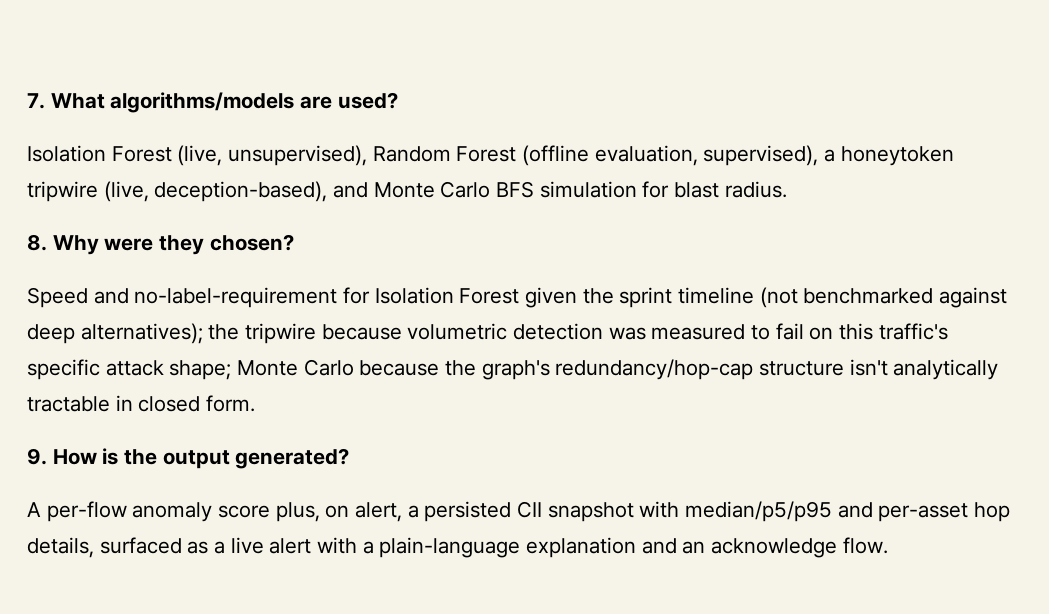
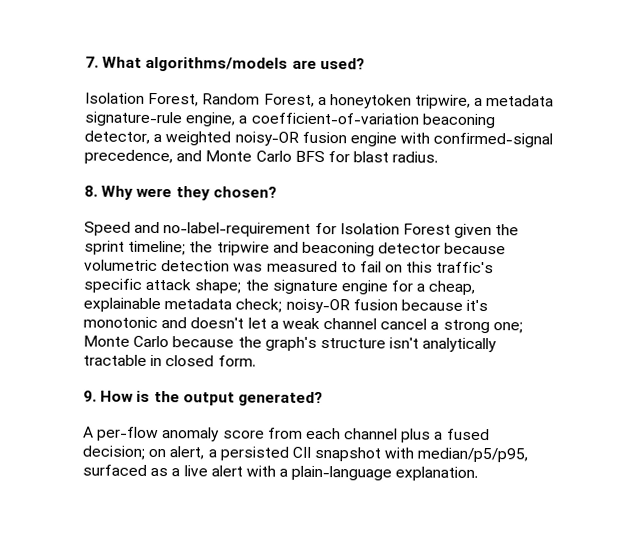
- Isolation Forest (live, unsupervised), Random Forest (offline evaluation, supervised), a honeytoken tripwire (live, deception-based), and Monte Carlo BFS simulation for blast radius.
+ Isolation Forest, Random Forest, a honeytoken tripwire, a metadata signature-rule engine, a coefficient-of-variation beaconing detector, a weighted noisy-OR fusion engine with confirmed-signal precedence, and Monte Carlo BFS for blast radius.
- Speed and no-label-requirement for Isolation Forest given the sprint timeline (not benchmarked against deep alternatives); the tripwire because volumetric detection was measured to fail on this traffic's specific attack shape; Monte Carlo because the graph's redundancy/hop-cap structure isn't analytically tractable in closed form.
+ Speed and no-label-requirement for Isolation Forest given the sprint timeline; the tripwire and beaconing detector because volumetric detection was measured to fail on this traffic's specific attack shape; the signature engine for a cheap, explainable metadata check; noisy-OR fusion because it's monotonic and doesn't let a weak channel cancel a strong one; Monte Carlo because the graph's structure isn't analytically tractable in closed form.
- A per-flow anomaly score plus, on alert, a persisted CII snapshot with median/p5/p95 and per-asset hop details, surfaced as a live alert with a plain-language explanation and an acknowledge flow.
+ A per-flow anomaly score from each channel plus a fused decision; on alert, a persisted CII snapshot with median/p5/p95, surfaced as a live alert with a plain-language explanation.

